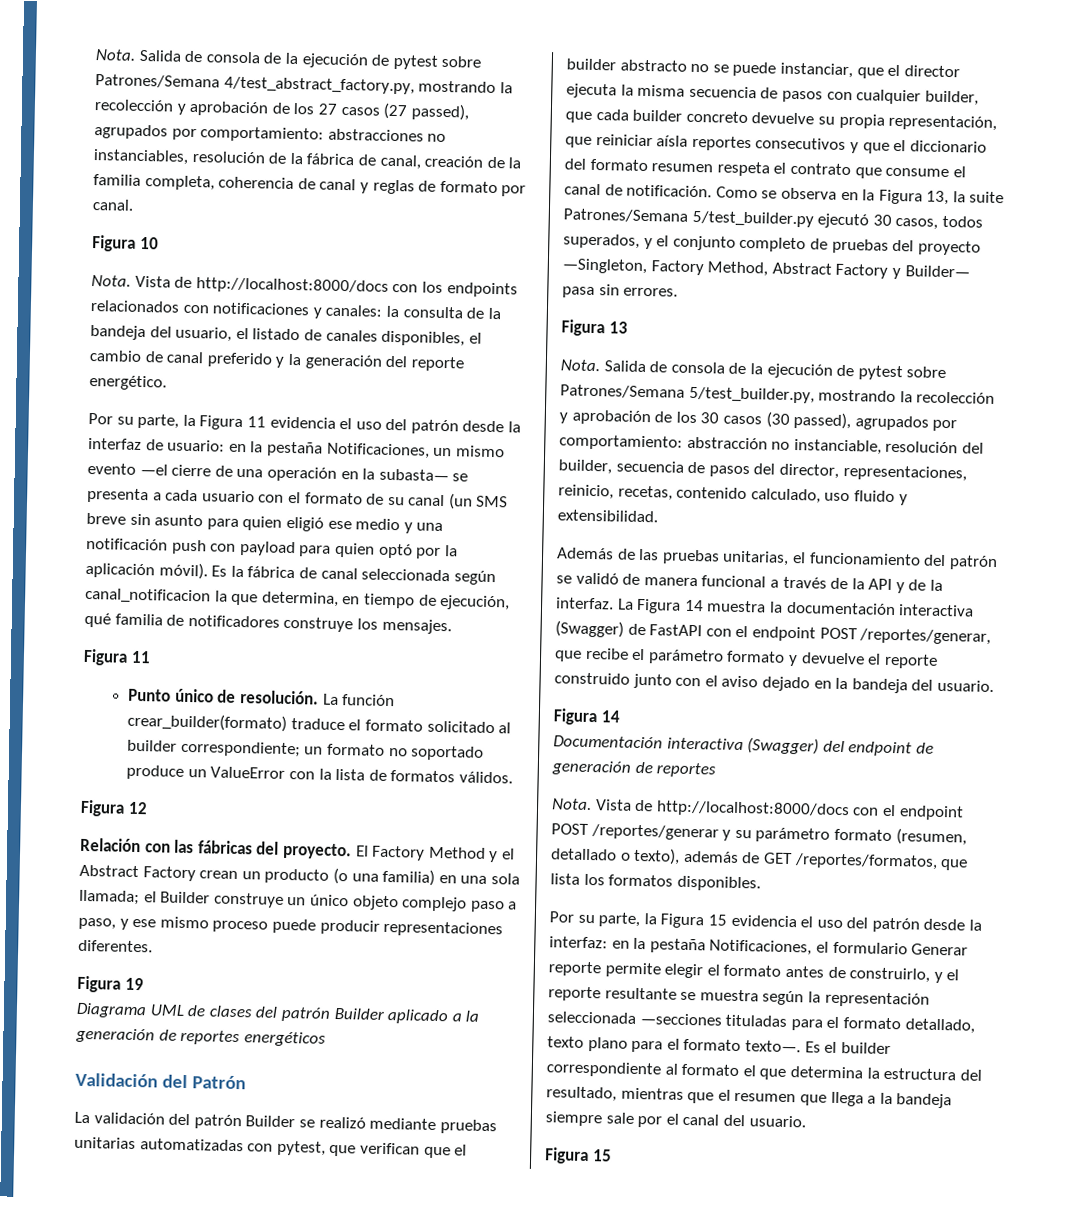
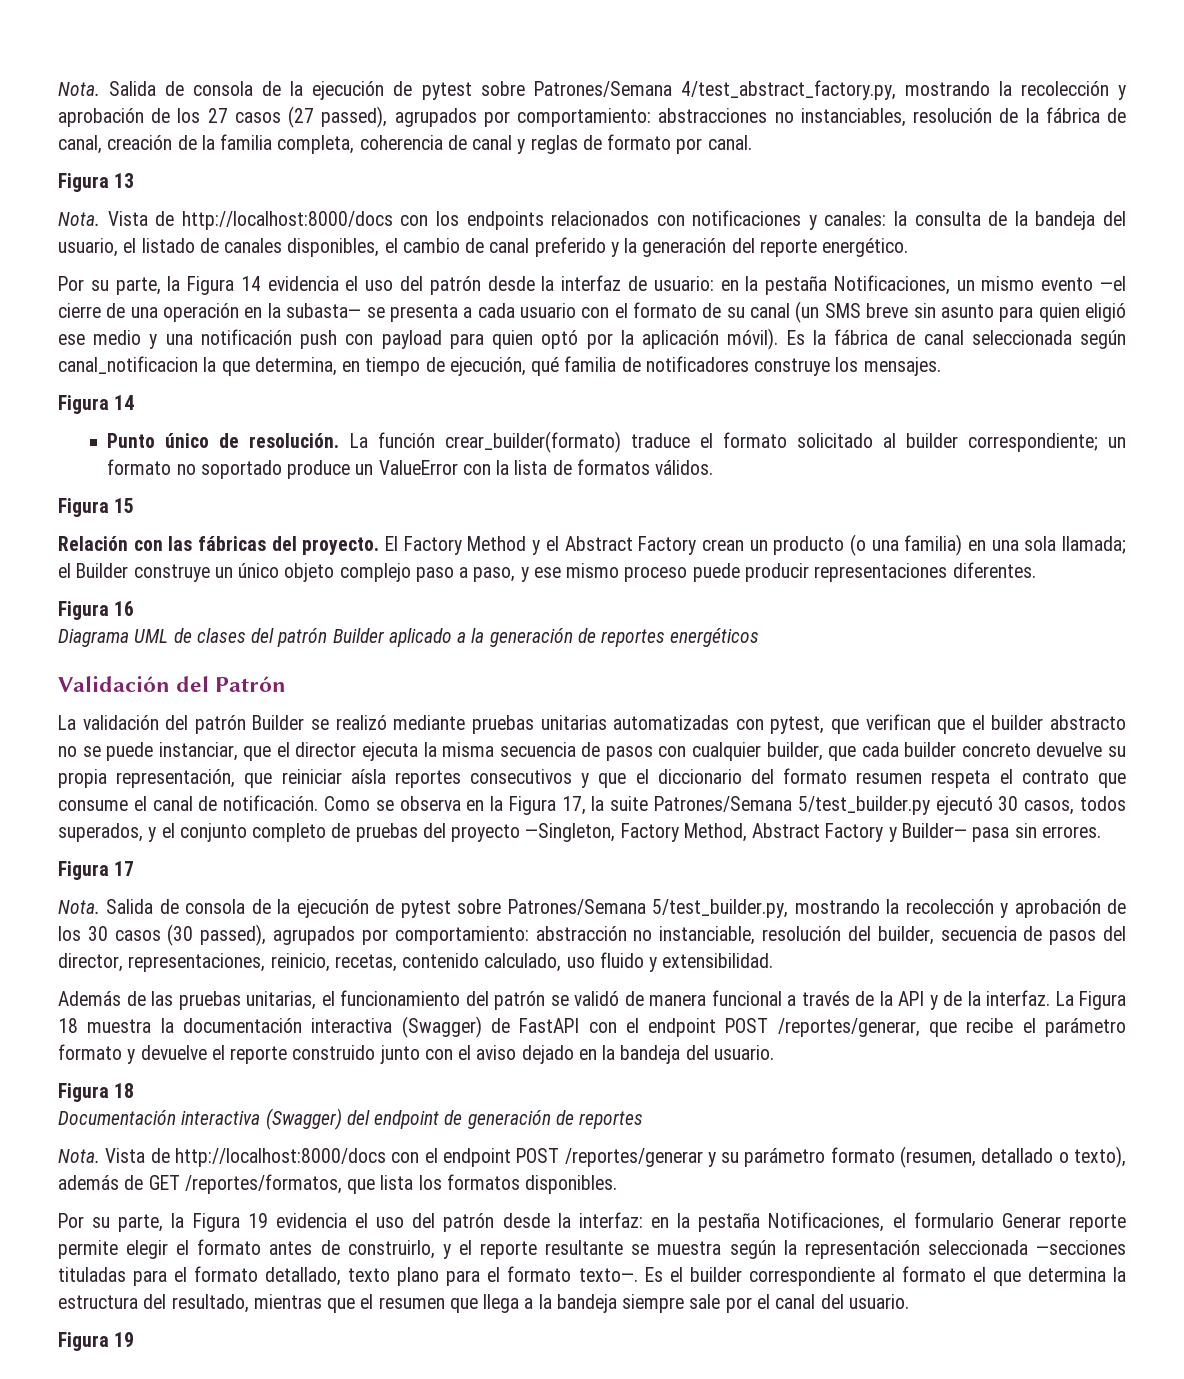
- Figura 10
+ Figura 13
- Por su parte, la Figura 11 evidencia el uso del patrón desde la interfaz de usuario:
+ Por su parte, la Figura 14 evidencia el uso del patrón desde la interfaz de usuario:
  Es la fábrica de canal seleccionada según canal_notificacion la que determina, en tiempo de ejecución, qué familia de notificadores construye los mensajes.
- Figura 11
+ Figura 14
- Figura 12
+ Figura 15
- Figura 19
+ Figura 16
- Como se observa en la Figura 13, la suite Patrones/Semana 5/test_builder.py ejecutó 30 casos, todos superados, y el conjunto completo de pruebas del proyecto —Singleton, Factory Method, Abstract Factory y Builder— pasa sin errores.
+ Como se observa en la Figura 17, la suite Patrones/Semana 5/test_builder.py ejecutó 30 casos, todos superados, y el conjunto completo de pruebas del proyecto —Singleton, Factory Method, Abstract Factory y Builder— pasa sin errores.
- Figura 13
+ Figura 17
- La Figura 14 muestra la documentación interactiva (Swagger) de FastAPI con el endpoint POST /reportes/generar, que recibe el parámetro formato y devuelve el reporte construido junto con el aviso dejado en la bandeja del usuario.
- Figura 14
+ La Figura 18 muestra la documentación interactiva (Swagger) de FastAPI con el endpoint POST /reportes/generar, que recibe el parámetro formato y devuelve el reporte construido junto con el aviso dejado en la bandeja del usuario.
+ Figura 18
- Por su parte, la Figura 15 evidencia el uso del patrón desde la interfaz: en la pestaña Notificaciones, el formulario Generar reporte permite elegir el formato antes de construirlo, y el reporte resultante se muestra según la representación seleccionada —secciones tituladas para el formato detallado, texto plano para el formato texto—.
+ Por su parte, la Figura 19 evidencia el uso del patrón desde la interfaz: en la pestaña Notificaciones, el formulario Generar reporte permite elegir el formato antes de construirlo, y el reporte resultante se muestra según la representación seleccionada —secciones tituladas para el formato detallado, texto plano para el formato texto—.
  Es el builder correspondiente al formato el que determina la estructura del resultado, mientras que el resumen que llega a la bandeja siempre sale por el canal del usuario.
- Figura 15
+ Figura 19

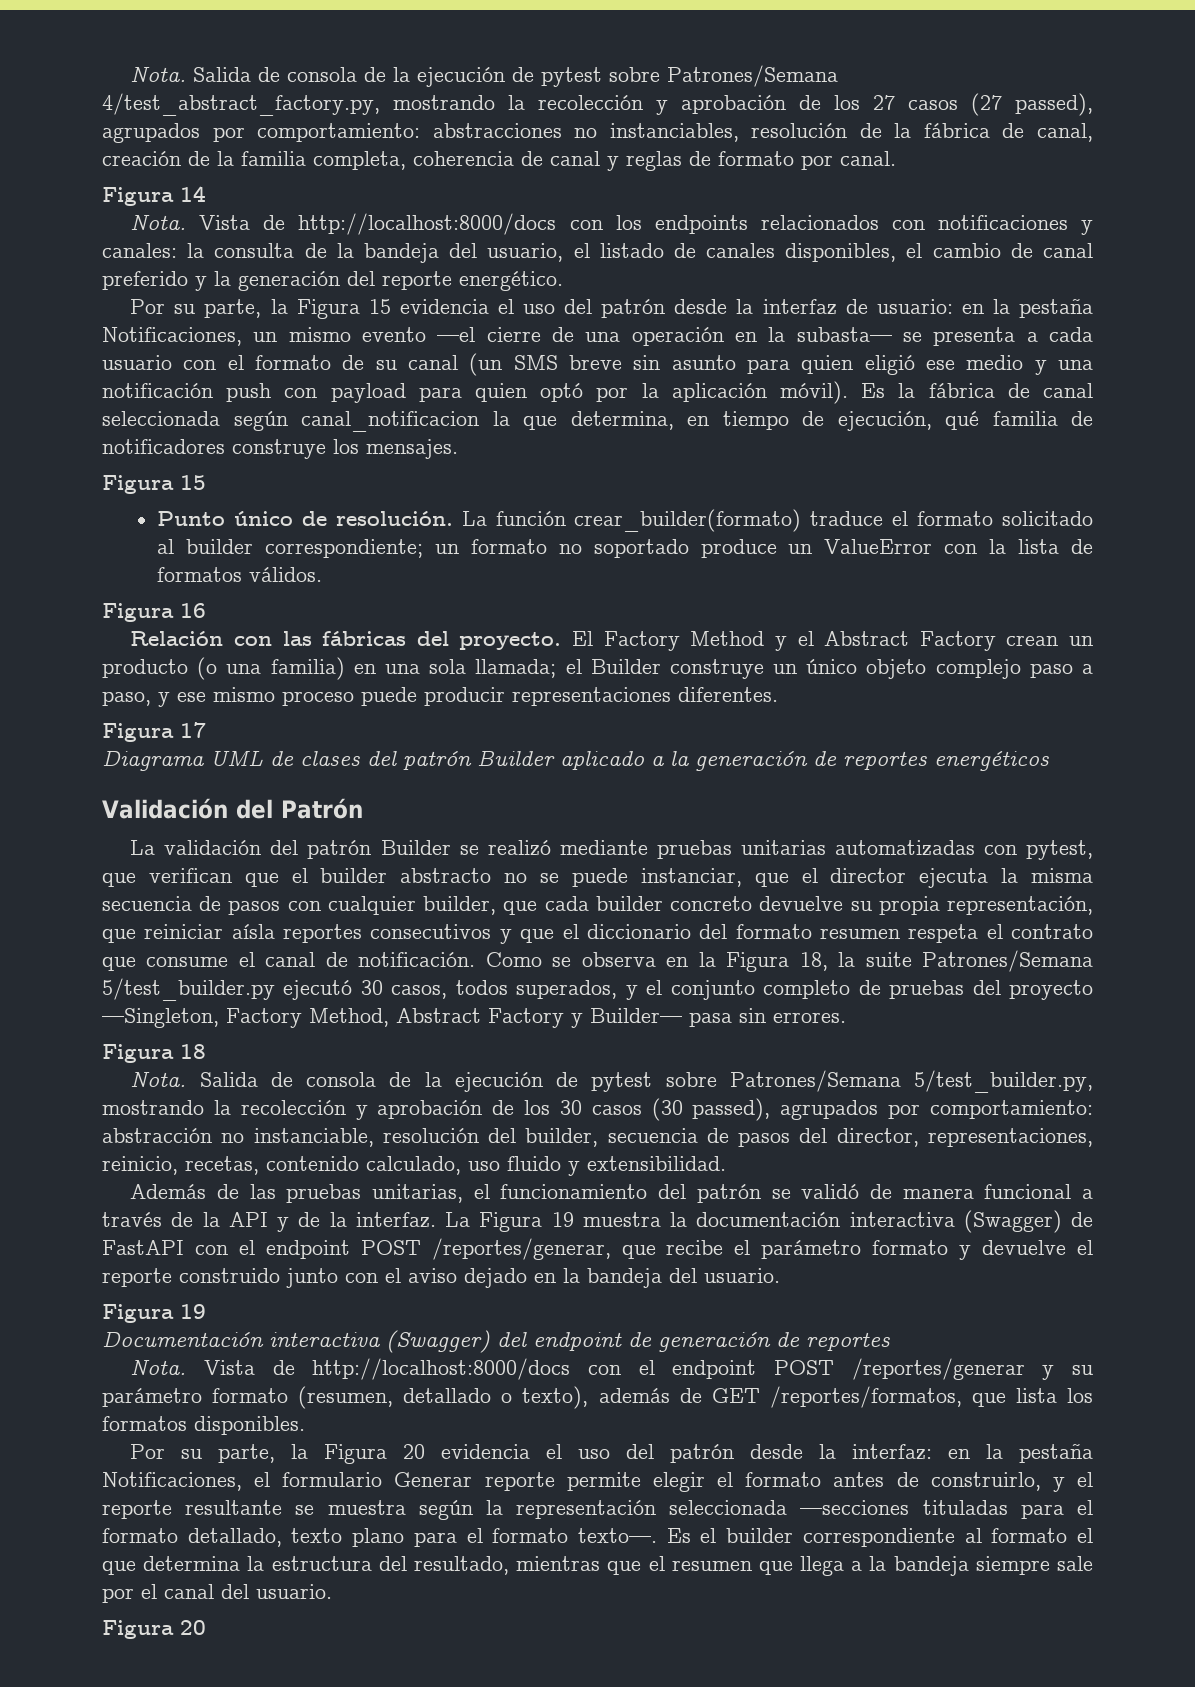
- Figura 13
+ Figura 14
- Por su parte, la Figura 14 evidencia el uso del patrón desde la interfaz de usuario:
+ Por su parte, la Figura 15 evidencia el uso del patrón desde la interfaz de usuario:
  Es la fábrica de canal seleccionada según canal_notificacion la que determina, en tiempo de ejecución, qué familia de notificadores construye los mensajes.
- Figura 14
+ Figura 15
- Figura 15
+ Figura 16
- Figura 16
+ Figura 17
- Como se observa en la Figura 17, la suite Patrones/Semana 5/test_builder.py ejecutó 30 casos, todos superados, y el conjunto completo de pruebas del proyecto —Singleton, Factory Method, Abstract Factory y Builder— pasa sin errores.
+ Como se observa en la Figura 18, la suite Patrones/Semana 5/test_builder.py ejecutó 30 casos, todos superados, y el conjunto completo de pruebas del proyecto —Singleton, Factory Method, Abstract Factory y Builder— pasa sin errores.
- Figura 17
+ Figura 18
- La Figura 18 muestra la documentación interactiva (Swagger) de FastAPI con el endpoint POST /reportes/generar, que recibe el parámetro formato y devuelve el reporte construido junto con el aviso dejado en la bandeja del usuario.
- Figura 18
+ La Figura 19 muestra la documentación interactiva (Swagger) de FastAPI con el endpoint POST /reportes/generar, que recibe el parámetro formato y devuelve el reporte construido junto con el aviso dejado en la bandeja del usuario.
+ Figura 19
- Por su parte, la Figura 19 evidencia el uso del patrón desde la interfaz: en la pestaña Notificaciones, el formulario Generar reporte permite elegir el formato antes de construirlo, y el reporte resultante se muestra según la representación seleccionada —secciones tituladas para el formato detallado, texto plano para el formato texto—.
+ Por su parte, la Figura 20 evidencia el uso del patrón desde la interfaz: en la pestaña Notificaciones, el formulario Generar reporte permite elegir el formato antes de construirlo, y el reporte resultante se muestra según la representación seleccionada —secciones tituladas para el formato detallado, texto plano para el formato texto—.
  Es el builder correspondiente al formato el que determina la estructura del resultado, mientras que el resumen que llega a la bandeja siempre sale por el canal del usuario.
- Figura 19
+ Figura 20

